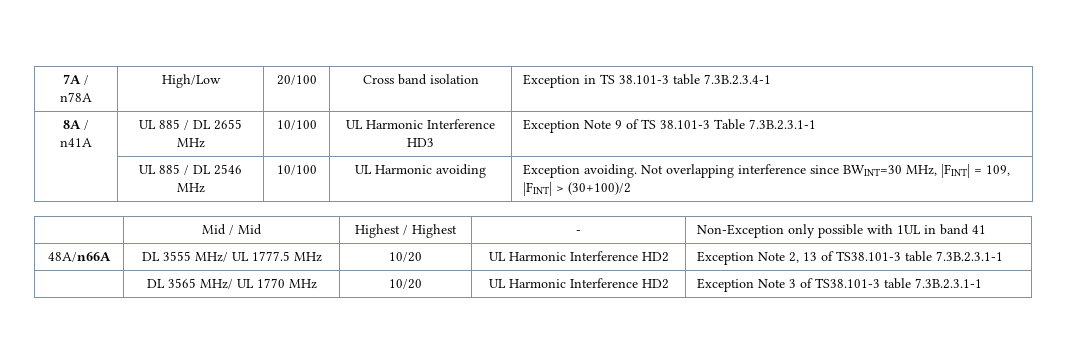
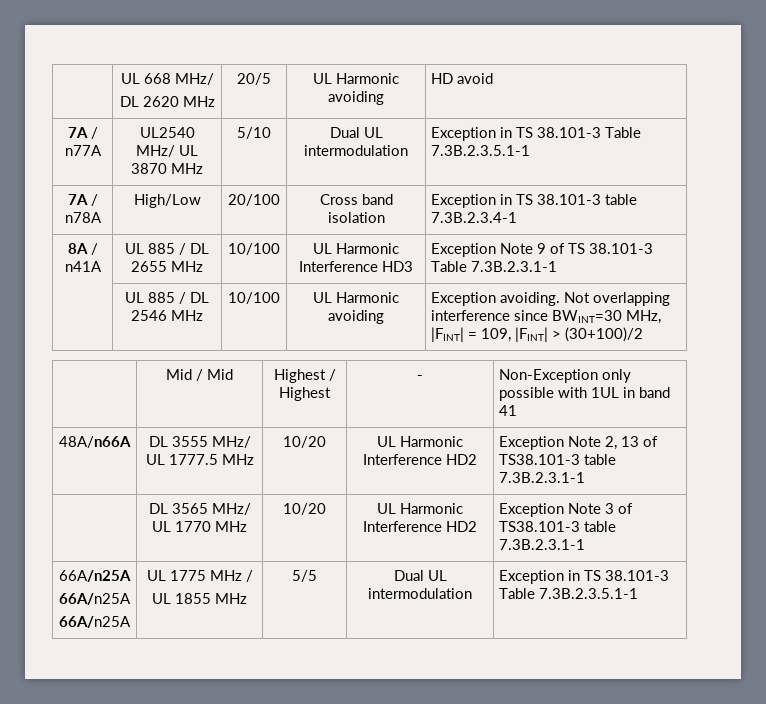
+ | UL 668 MHz/
+ DL 2620 MHz | 20/5 | UL Harmonic avoiding | HD avoid
+ 7A / n77A | UL2540 MHz/ UL 3870 MHz | 5/10 | Dual UL intermodulation | Exception in TS 38.101-3 Table 7.3B.2.3.5.1-1
  | DL 3565 MHz/ UL 1770 MHz | 10/20 | UL Harmonic Interference HD2 | Exception Note 3 of TS38.101-3 table 7.3B.2.3.1-1
+ 66A/n25A
+ 66A/n25A
+ 66A/n25A | UL 1775 MHz /
+ UL 1855 MHz | 5/5 | Dual UL intermodulation | Exception in TS 38.101-3 Table 7.3B.2.3.5.1-1

